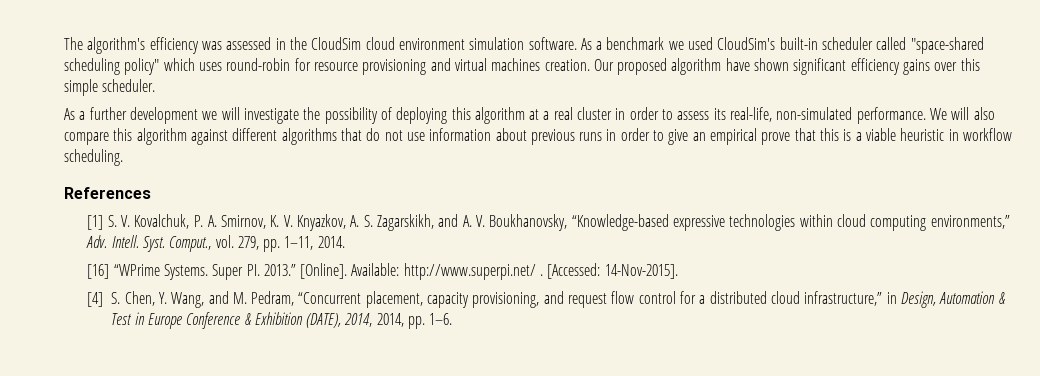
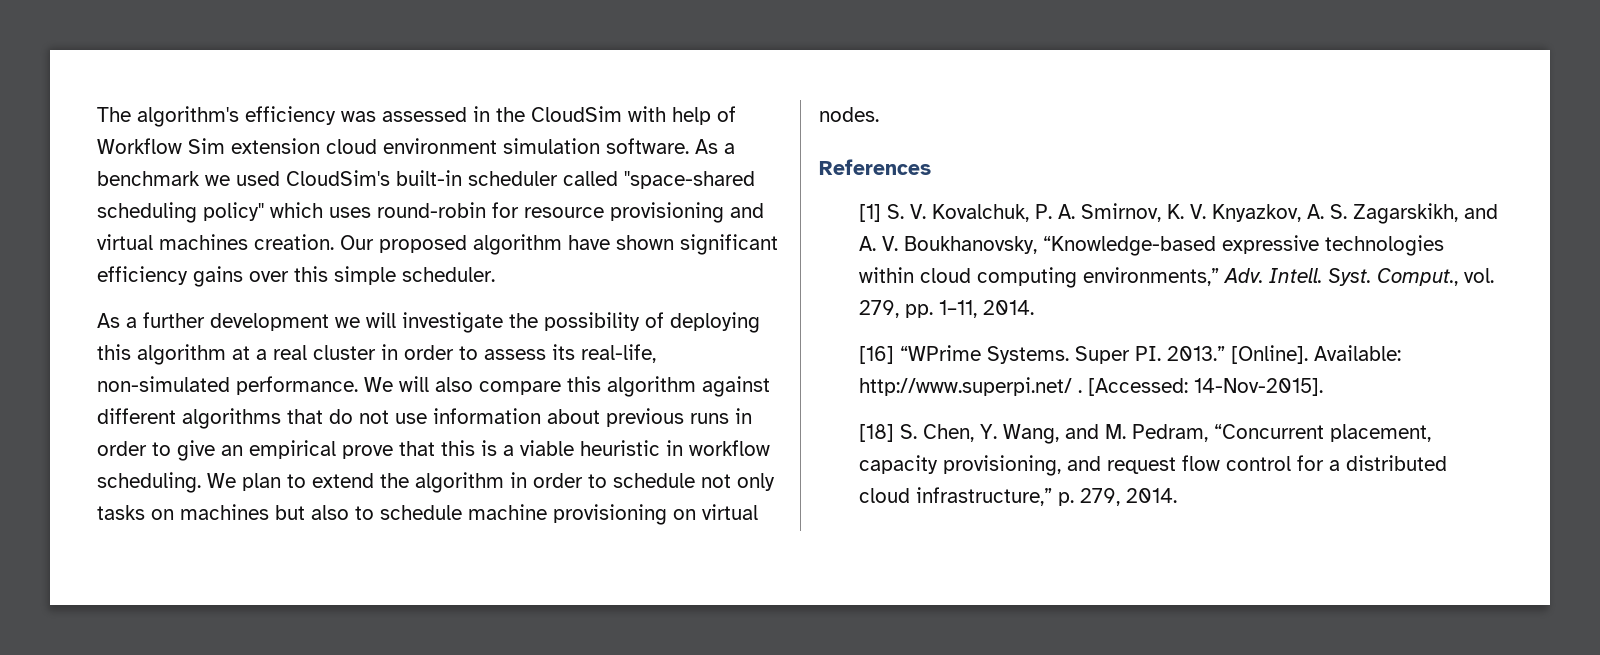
- The algorithm's efficiency was assessed in the CloudSim cloud environment simulation software.
+ The algorithm's efficiency was assessed in the CloudSim with help of Workflow Sim extension cloud environment simulation software.
+ We plan to extend the algorithm in order to schedule not only tasks on machines but also to schedule machine provisioning on virtual nodes.
- [4] S. Chen, Y. Wang, and M. Pedram, “Concurrent placement, capacity provisioning, and request flow control for a distributed cloud infrastructure,” in Design, Automation & Test in Europe Conference & Exhibition (DATE), 2014, 2014, pp. 1–6.
+ [18] S. Chen, Y. Wang, and M. Pedram, “Concurrent placement, capacity provisioning, and request flow control for a distributed cloud infrastructure,” p. 279, 2014.

